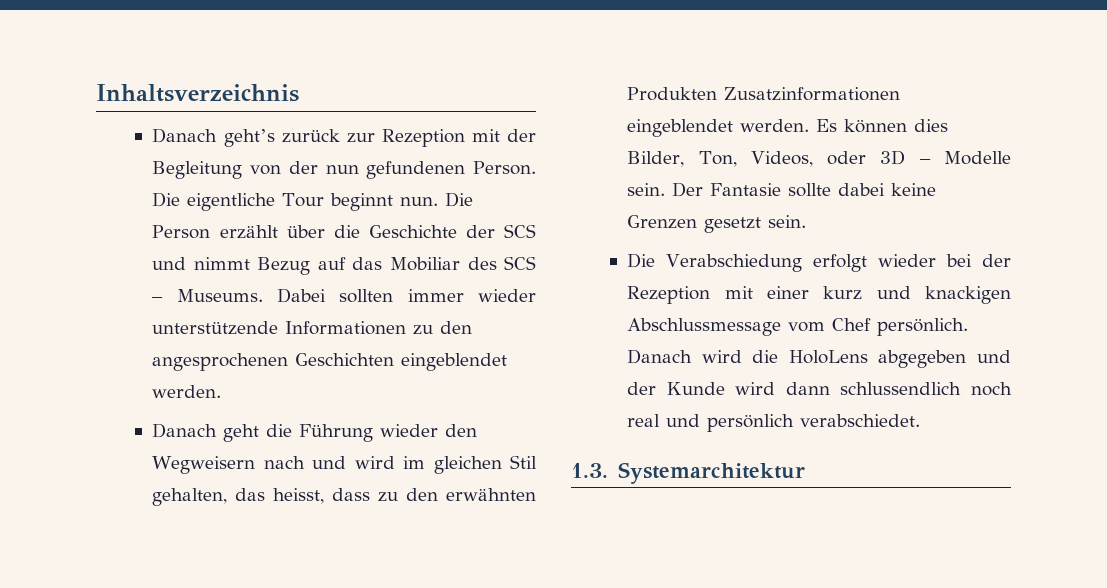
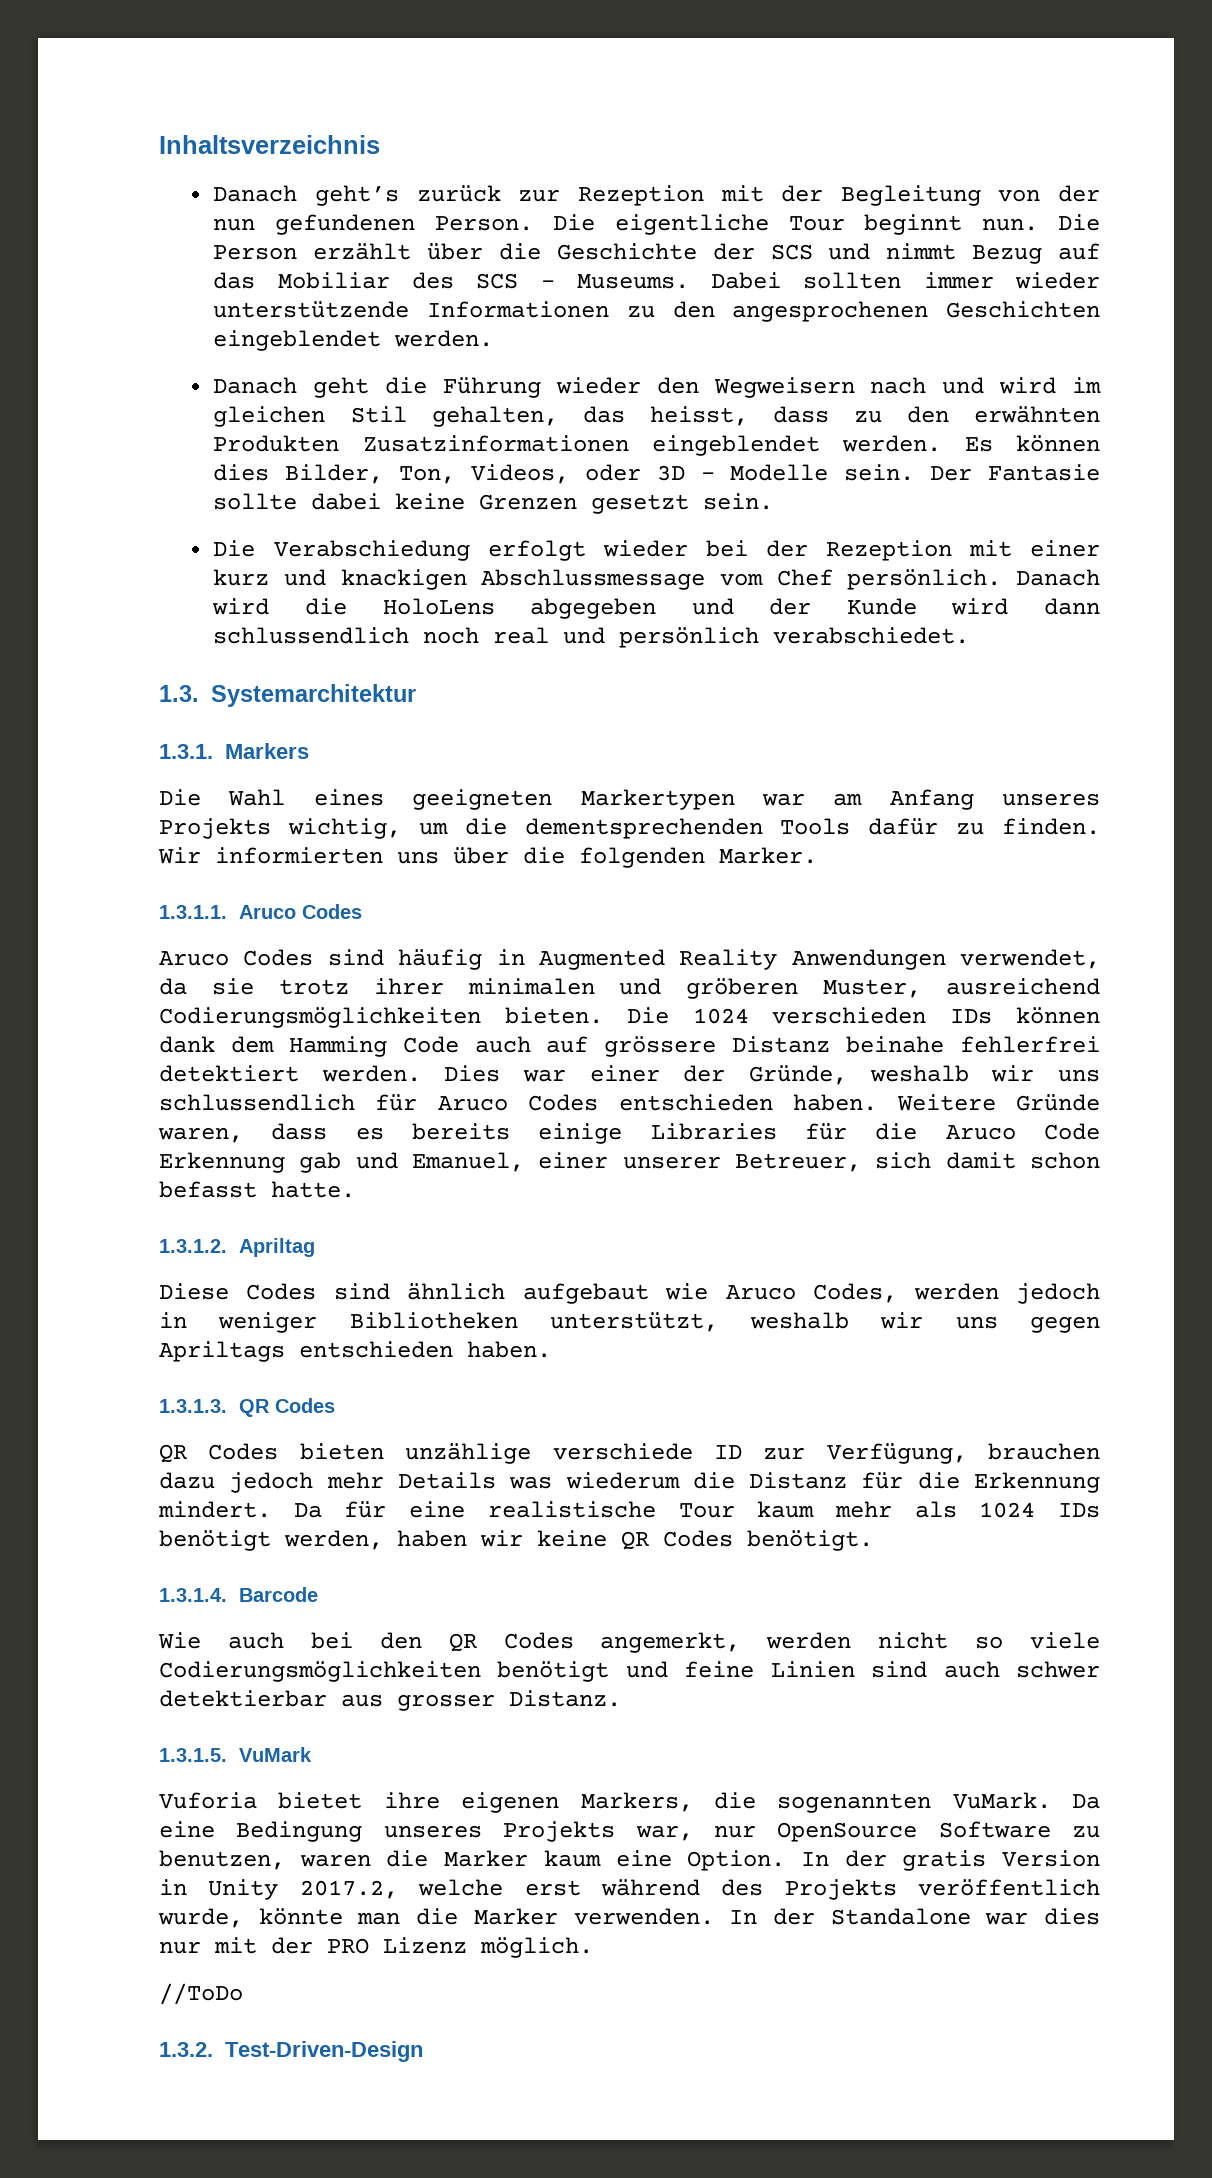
+ 1.3.1. Markers
+ Die Wahl eines geeigneten Markertypen war am Anfang unseres Projekts wichtig, um die dementsprechenden Tools dafür zu finden. Wir informierten uns über die folgenden Marker.
+ 1.3.1.1. Aruco Codes
+ Aruco Codes sind häufig in Augmented Reality Anwendungen verwendet, da sie trotz ihrer minimalen und gröberen Muster, ausreichend Codierungsmöglichkeiten bieten. Die 1024 verschieden IDs können dank dem Hamming Code auch auf grössere Distanz beinahe fehlerfrei detektiert werden. Dies war einer der Gründe, weshalb wir uns schlussendlich für Aruco Codes entschieden haben. Weitere Gründe waren, dass es bereits einige Libraries für die Aruco Code Erkennung gab und Emanuel, einer unserer Betreuer, sich damit schon befasst hatte.
+ 1.3.1.2. Apriltag
+ Diese Codes sind ähnlich aufgebaut wie Aruco Codes, werden jedoch in weniger Bibliotheken unterstützt, weshalb wir uns gegen Apriltags entschieden haben.
+ 1.3.1.3. QR Codes
+ QR Codes bieten unzählige verschiede ID zur Verfügung, brauchen dazu jedoch mehr Details was wiederum die Distanz für die Erkennung mindert. Da für eine realistische Tour kaum mehr als 1024 IDs benötigt werden, haben wir keine QR Codes benötigt.
+ 1.3.1.4. Barcode
+ Wie auch bei den QR Codes angemerkt, werden nicht so viele Codierungsmöglichkeiten benötigt und feine Linien sind auch schwer detektierbar aus grosser Distanz.
+ 1.3.1.5. VuMark
+ Vuforia bietet ihre eigenen Markers, die sogenannten VuMark. Da eine Bedingung unseres Projekts war, nur OpenSource Software zu benutzen, waren die Marker kaum eine Option. In der gratis Version in Unity 2017.2, welche erst während des Projekts veröffentlich wurde, könnte man die Marker verwenden. In der Standalone war dies nur mit der PRO Lizenz möglich.
+ //ToDo
+ 1.3.2. Test-Driven-Design

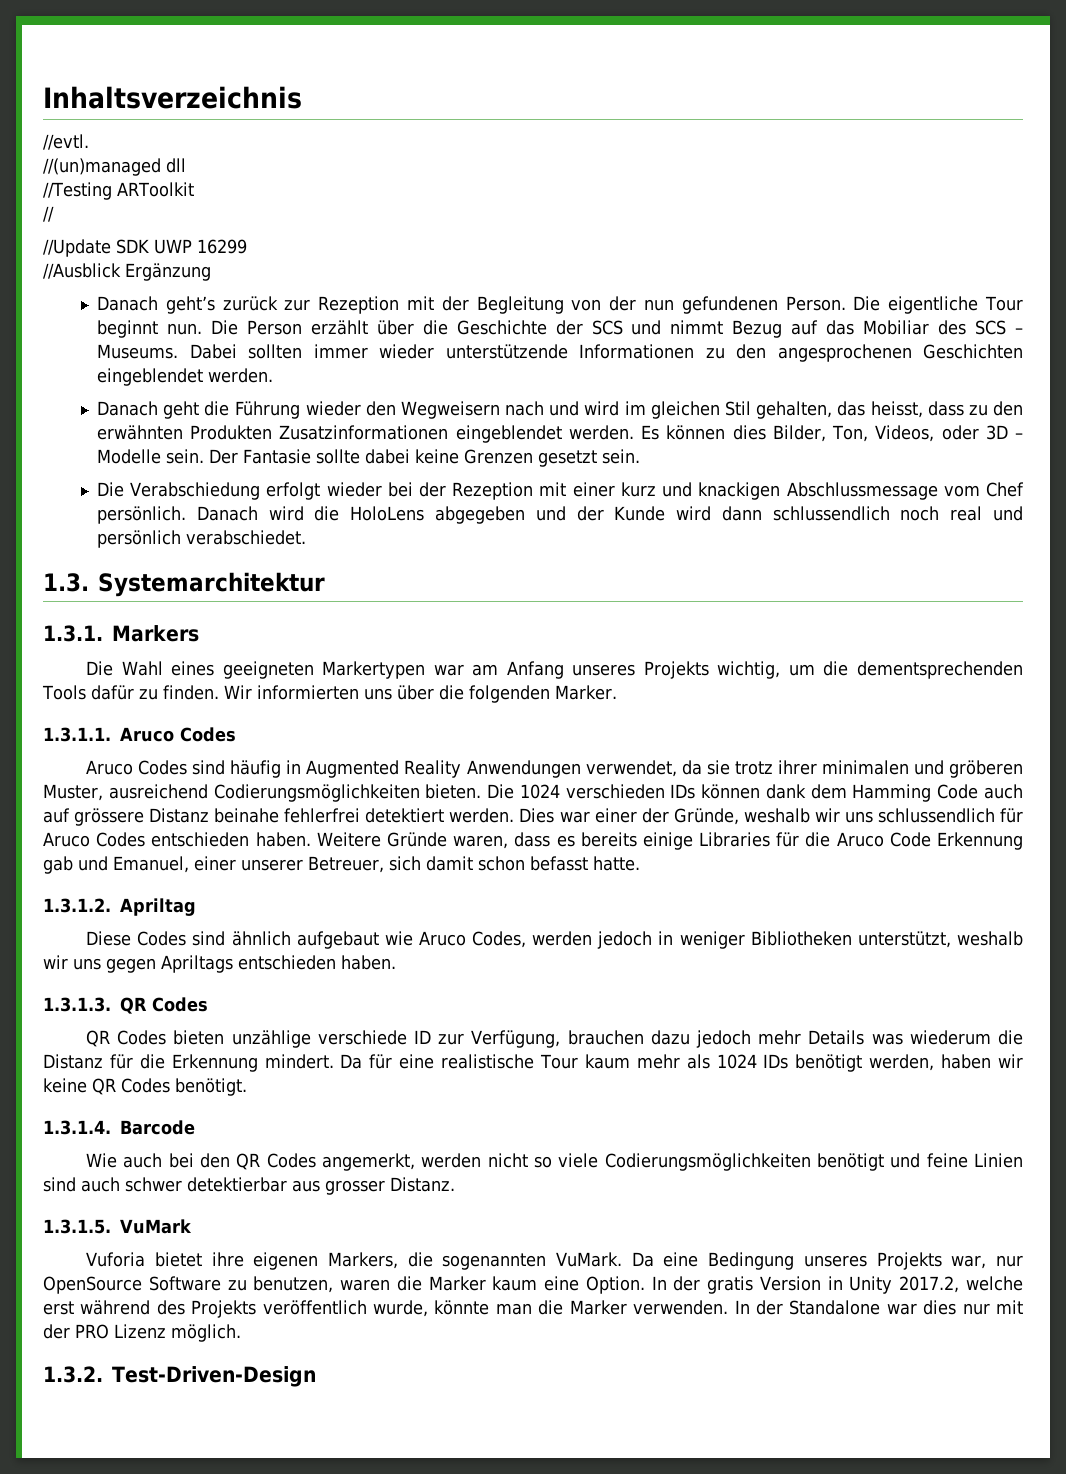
+ //evtl.
+ //(un)managed dll
+ //Testing ARToolkit
+ //
+ //Update SDK UWP 16299
+ //Ausblick Ergänzung
- //ToDo

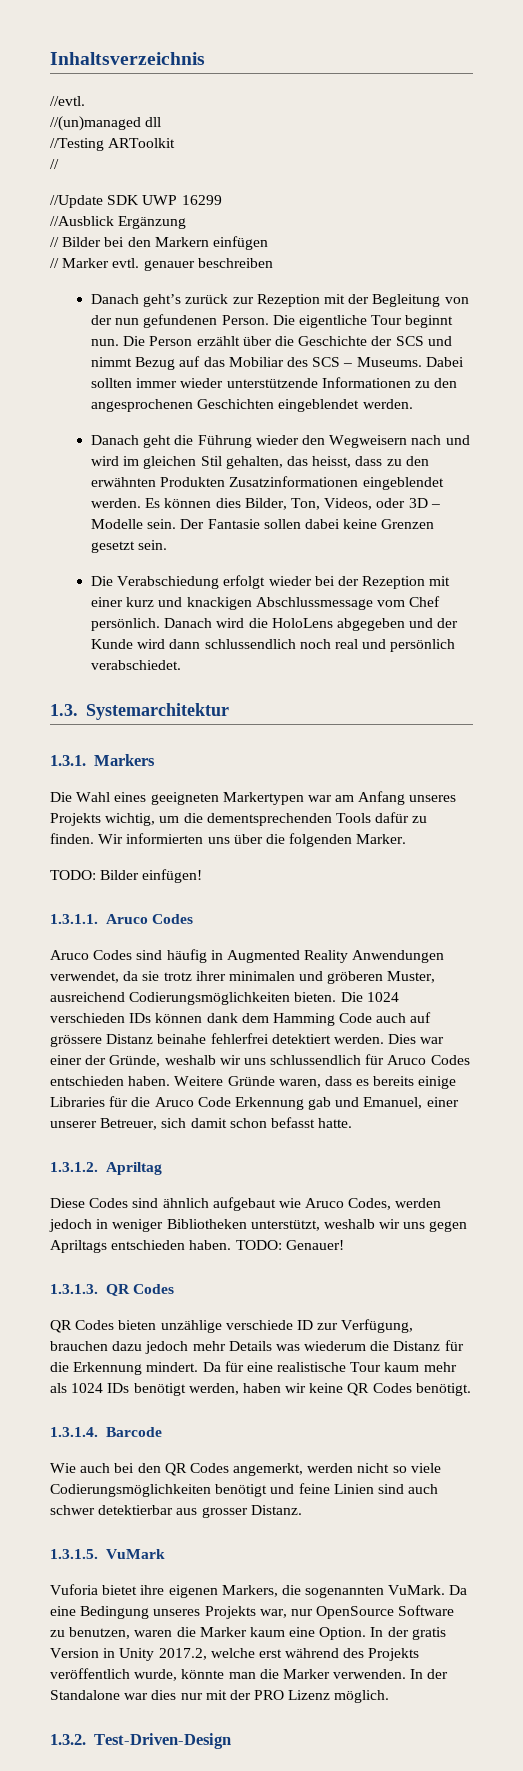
+ // Bilder bei den Markern einfügen
+ // Marker evtl. genauer beschreiben
- Der Fantasie sollte dabei keine Grenzen gesetzt sein.
+ Der Fantasie sollen dabei keine Grenzen gesetzt sein.
+ TODO: Bilder einfügen!
+ TODO: Genauer!

